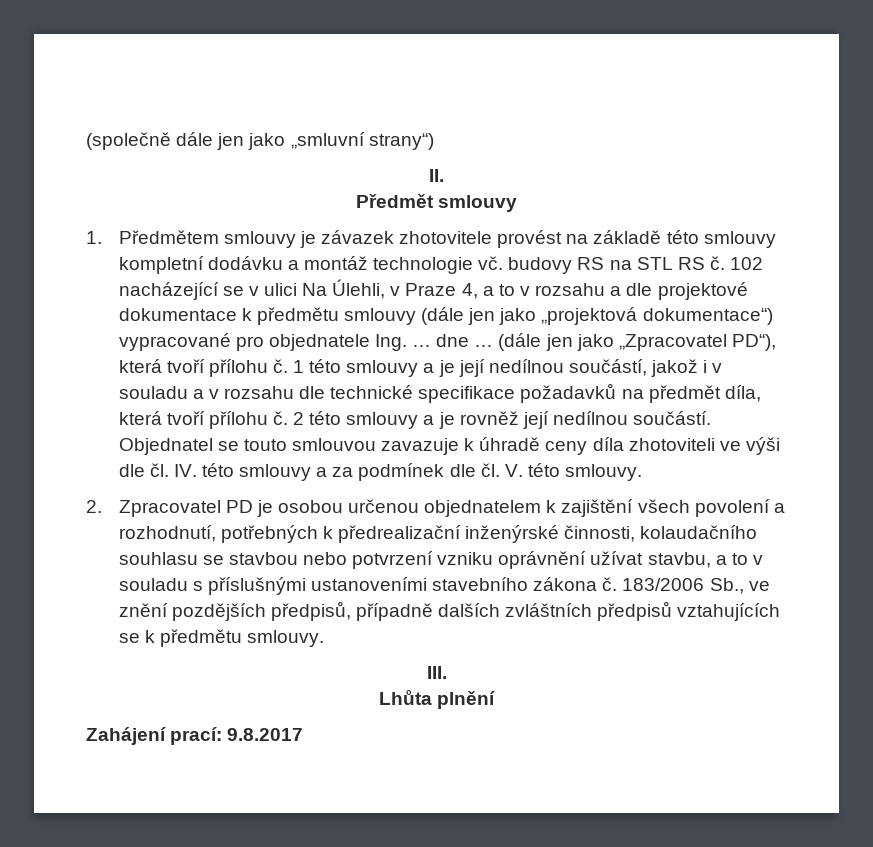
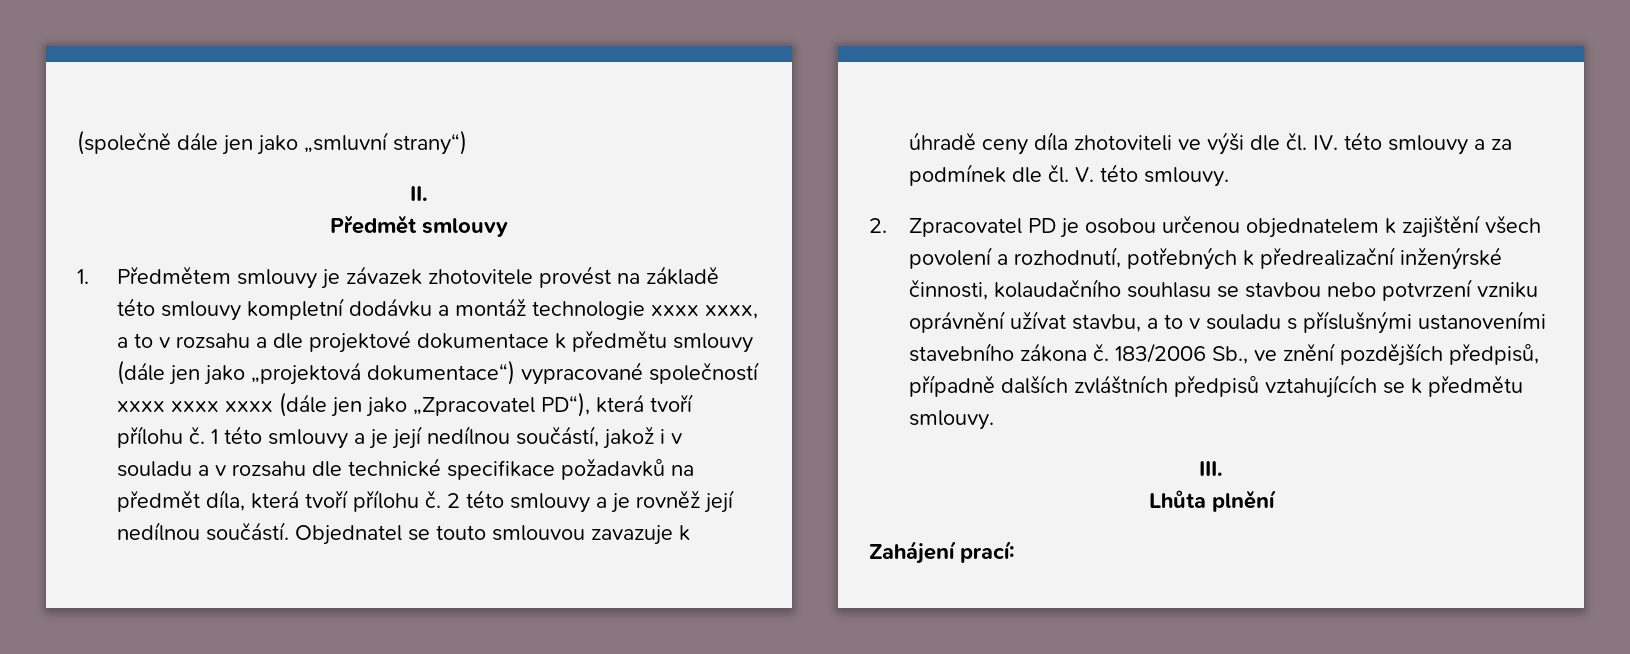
- 1. Předmětem smlouvy je závazek zhotovitele provést na základě této smlouvy kompletní dodávku a montáž technologie vč. budovy RS na STL RS č. 102 nacházející se v ulici Na Úlehli, v Praze 4, a to v rozsahu a dle projektové dokumentace k předmětu smlouvy (dále jen jako „projektová dokumentace“) vypracované pro objednatele Ing. … dne … (dále jen jako „Zpracovatel PD“), která tvoří přílohu č.
+ 1. Předmětem smlouvy je závazek zhotovitele provést na základě této smlouvy kompletní dodávku a montáž technologie xxxx xxxx, a to v rozsahu a dle projektové dokumentace k předmětu smlouvy (dále jen jako „projektová dokumentace“) vypracované společností xxxx xxxx xxxx (dále jen jako „Zpracovatel PD“), která tvoří přílohu č.
- Zahájení prací: 9.8.2017
+ Zahájení prací:

